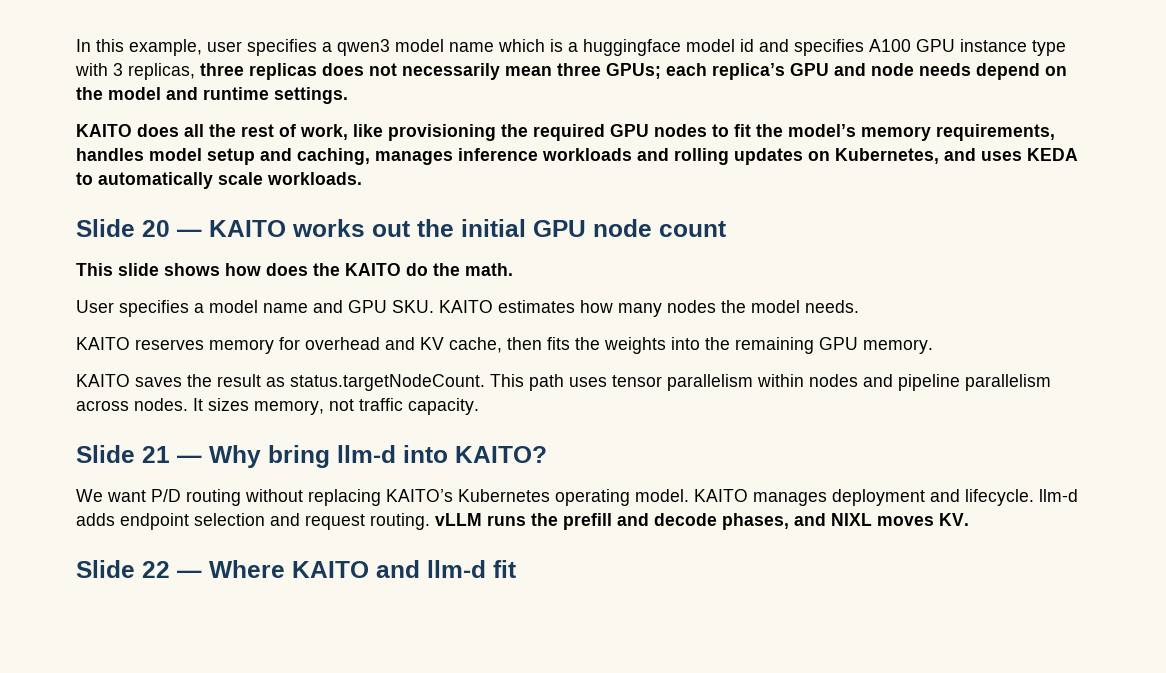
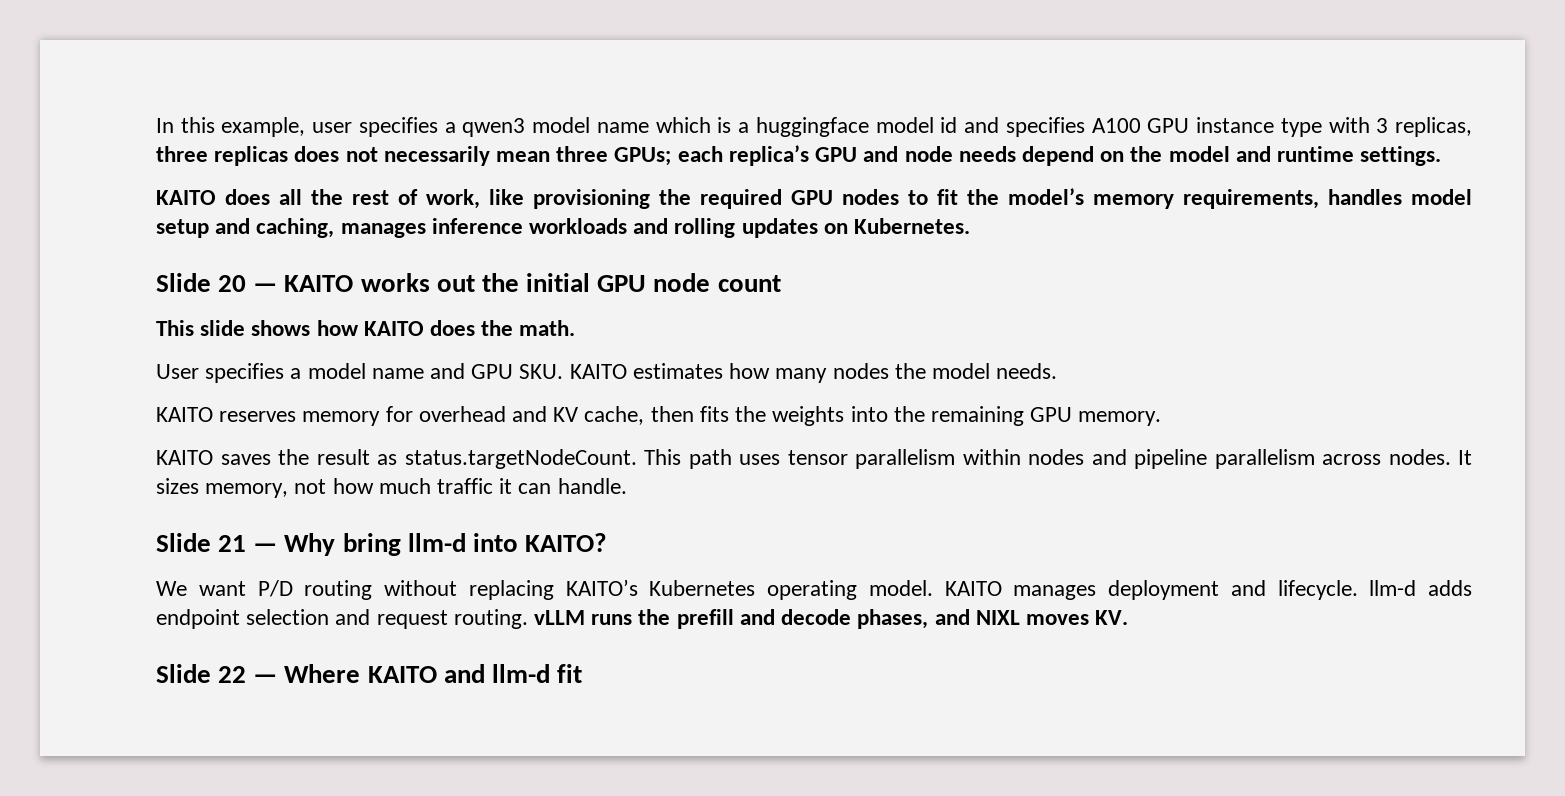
- KAITO does all the rest of work, like provisioning the required GPU nodes to fit the model’s memory requirements, handles model setup and caching, manages inference workloads and rolling updates on Kubernetes, and uses KEDA to automatically scale workloads.
+ KAITO does all the rest of work, like provisioning the required GPU nodes to fit the model’s memory requirements, handles model setup and caching, manages inference workloads and rolling updates on Kubernetes.
- This slide shows how does the KAITO do the math.
+ This slide shows how KAITO does the math.
- It sizes memory, not traffic capacity.
+ It sizes memory, not how much traffic it can handle.

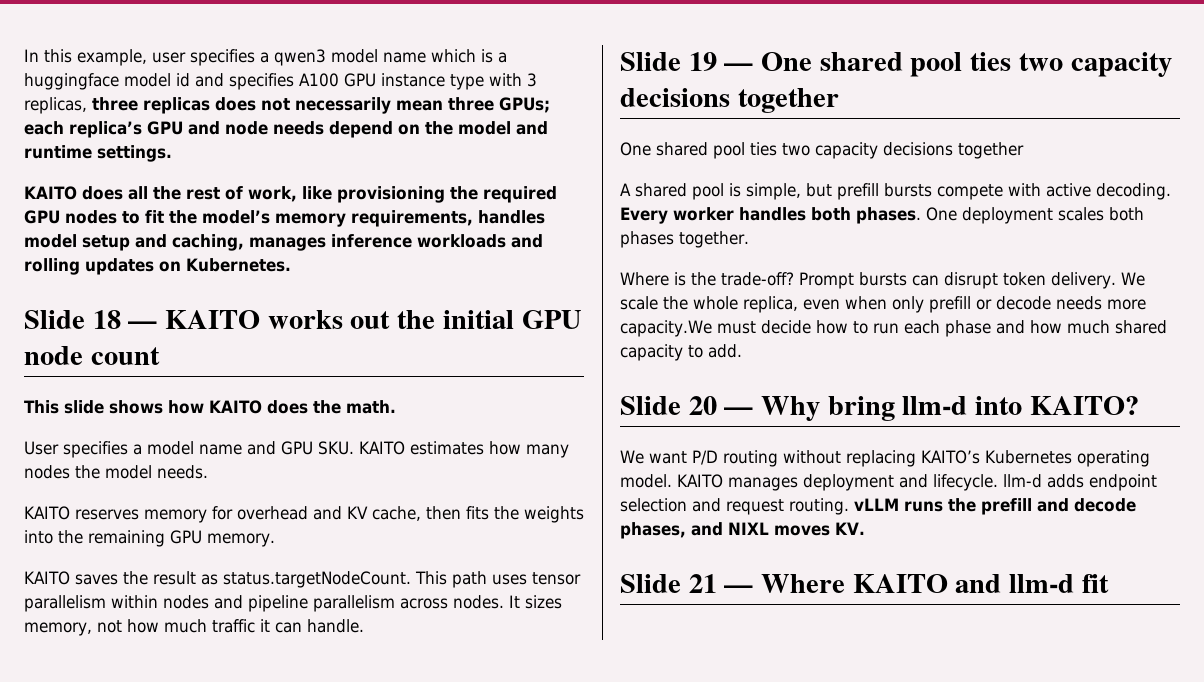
- Slide 20 — KAITO works out the initial GPU node count
+ Slide 18 — KAITO works out the initial GPU node count
- Slide 21 — Why bring llm-d into KAITO?
+ Slide 19 — One shared pool ties two capacity decisions together
+ One shared pool ties two capacity decisions together
+ A shared pool is simple, but prefill bursts compete with active decoding. Every worker handles both phases. One deployment scales both phases together.
+ Where is the trade-off? Prompt bursts can disrupt token delivery. We scale the whole replica, even when only prefill or decode needs more capacity.We must decide how to run each phase and how much shared capacity to add.
+ Slide 20 — Why bring llm-d into KAITO?
- Slide 22 — Where KAITO and llm-d fit
+ Slide 21 — Where KAITO and llm-d fit

